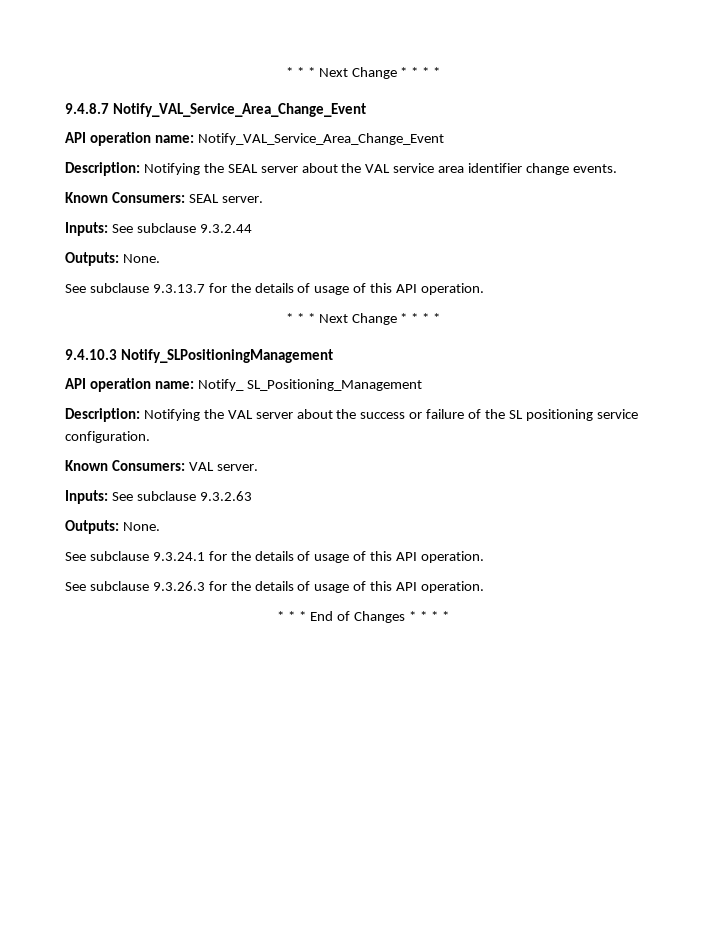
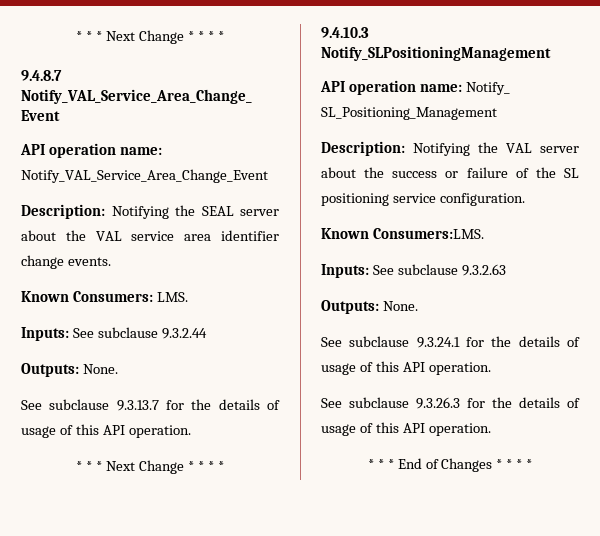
- Known Consumers: SEAL server.
+ Known Consumers: LMS.
- Known Consumers: VAL server.
+ Known Consumers:LMS.

